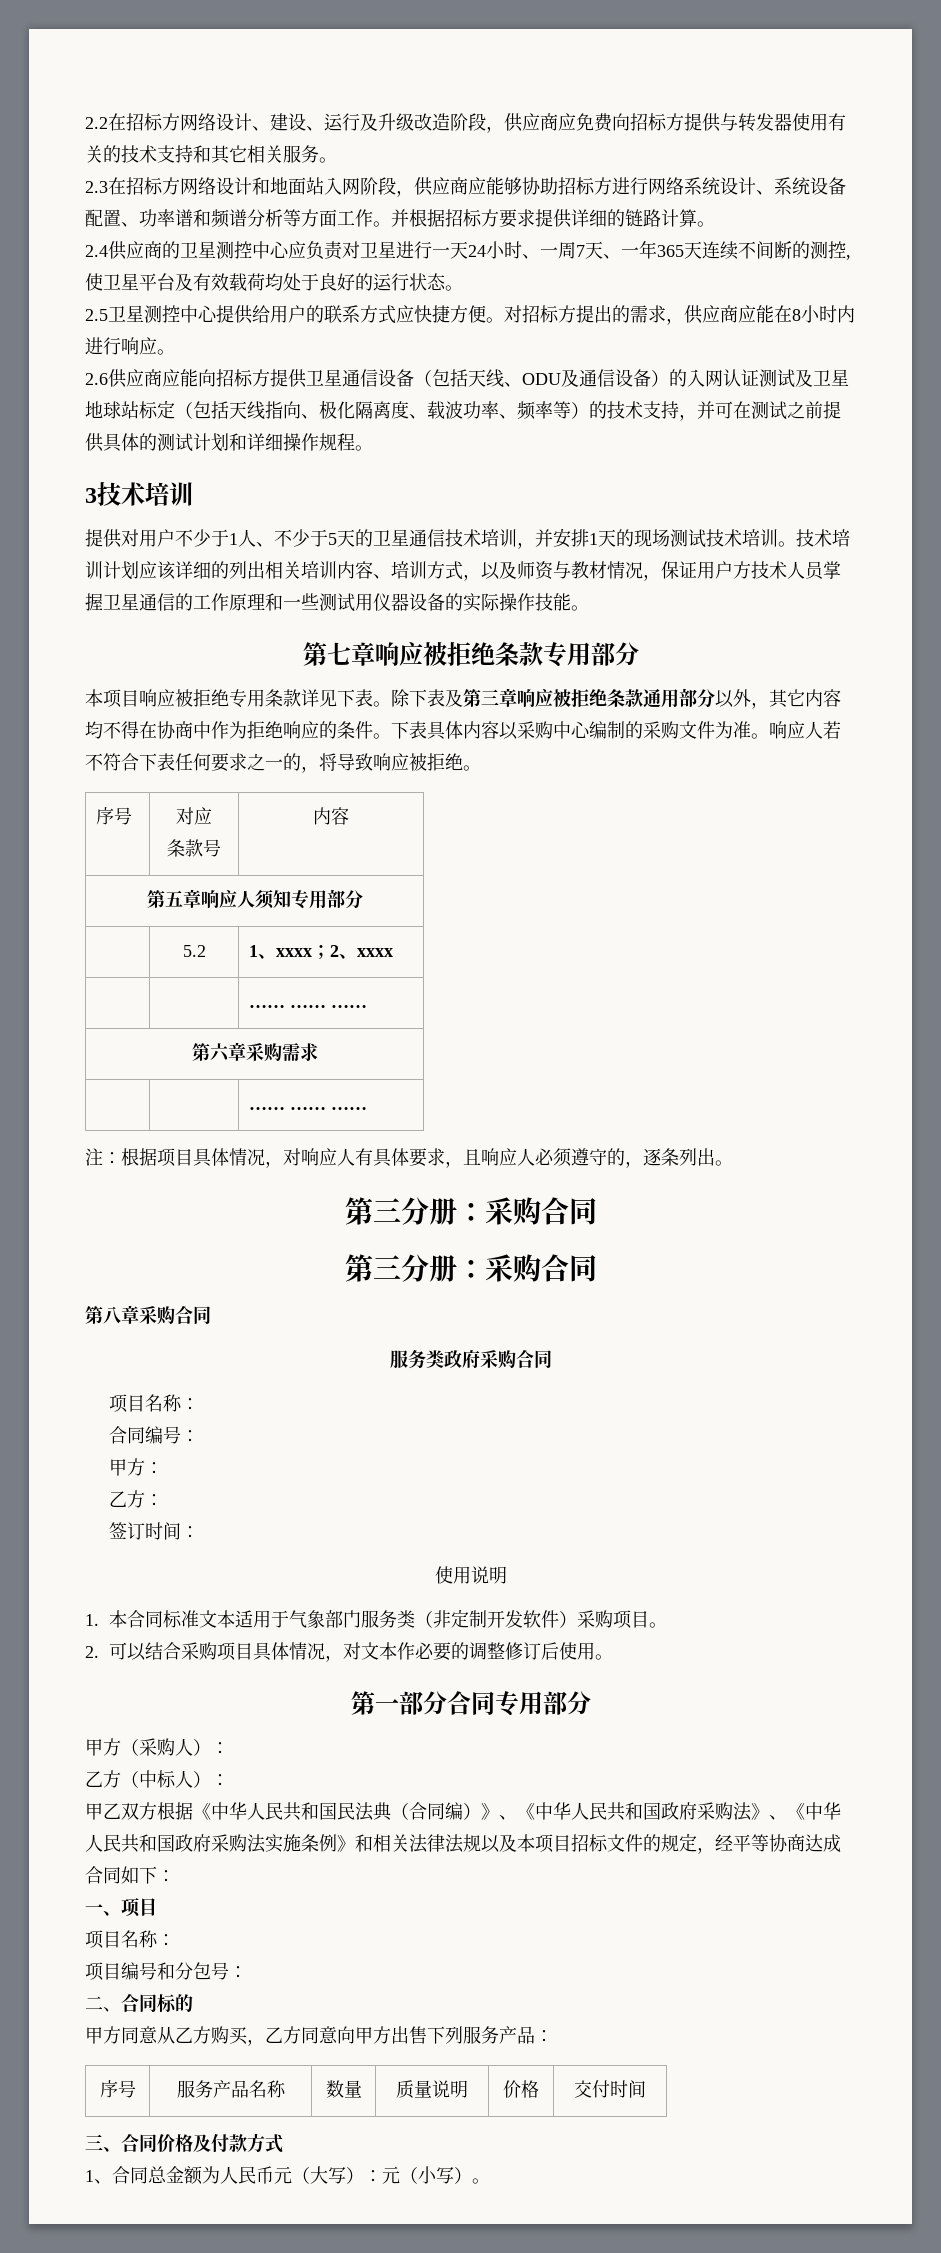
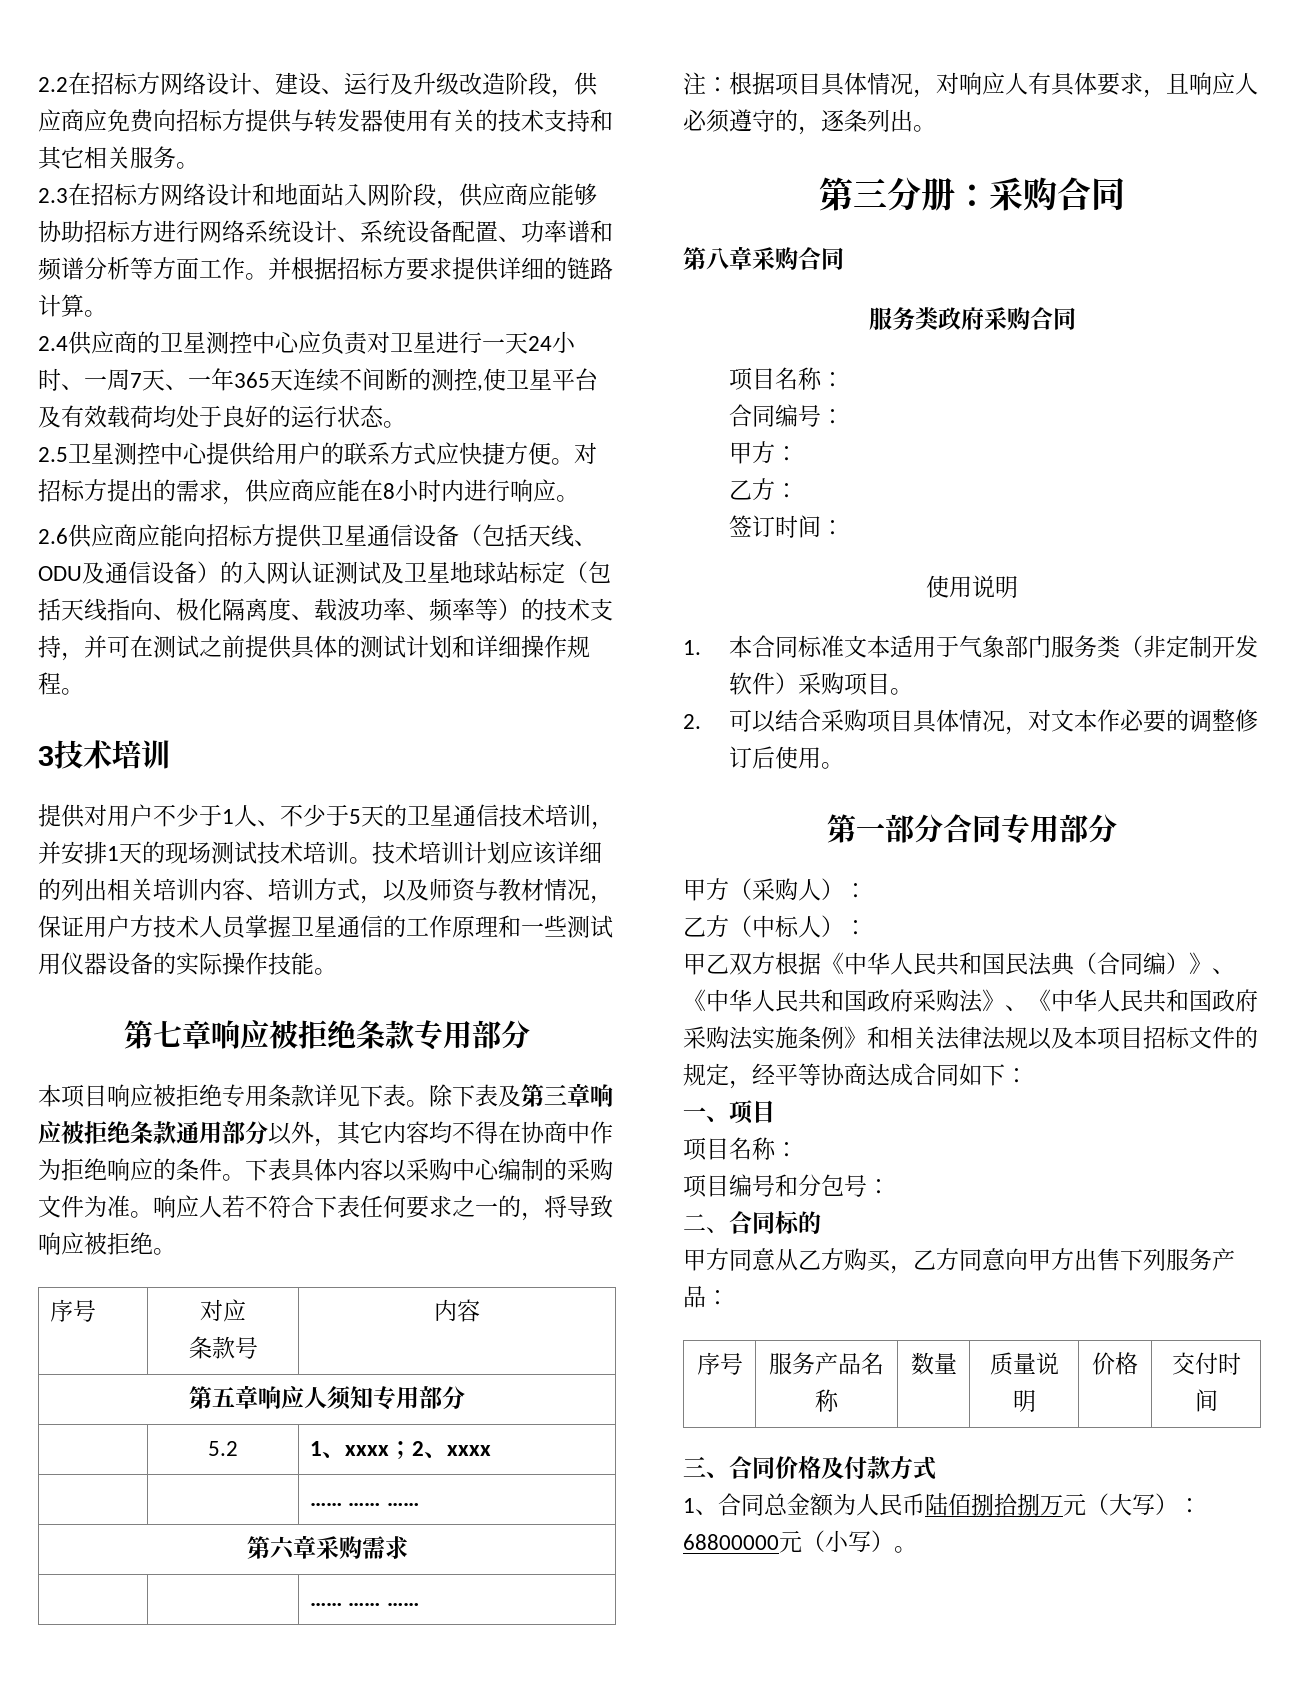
  注：根据项目具体情况，对响应人有具体要求，且响应人必须遵守的，逐条列出。
- 第三分册：采购合同
- 1、合同总金额为人民币元（大写）：元（小写）。
+ 1、合同总金额为人民币陆佰捌拾捌万元（大写）：68800000元（小写）。

